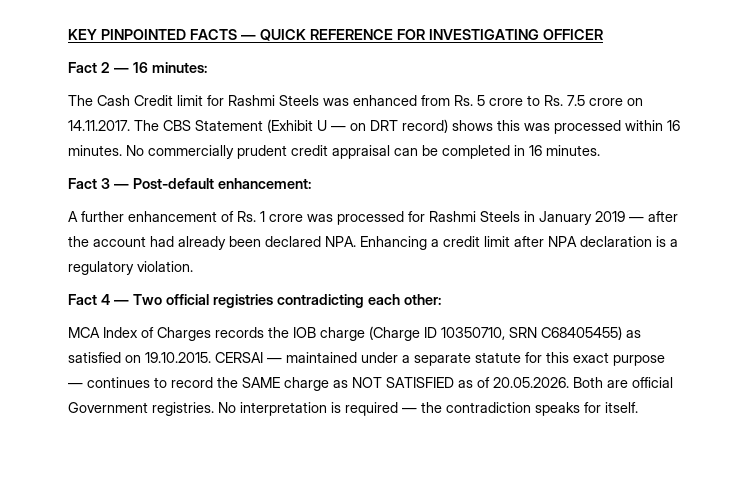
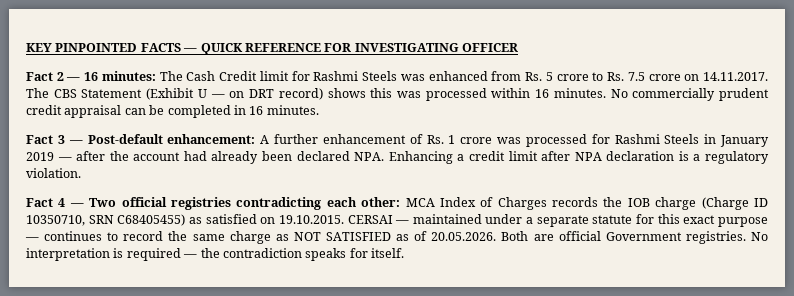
- Fact 2 — 16 minutes:
- The Cash Credit limit for Rashmi Steels was enhanced from Rs. 5 crore to Rs. 7.5 crore on 14.11.2017. The CBS Statement (Exhibit U — on DRT record) shows this was processed within 16 minutes.
+ Fact 2 — 16 minutes: The Cash Credit limit for Rashmi Steels was enhanced from Rs. 5 crore to Rs. 7.5 crore on 14.11.2017. The CBS Statement (Exhibit U — on DRT record) shows this was processed within 16 minutes.
- Fact 3 — Post-default enhancement:
- A further enhancement of Rs. 1 crore was processed for Rashmi Steels in January 2019 — after the account had already been declared NPA. Enhancing a credit limit after NPA declaration is a regulatory violation.
+ Fact 3 — Post-default enhancement: A further enhancement of Rs. 1 crore was processed for Rashmi Steels in January 2019 — after the account had already been declared NPA. Enhancing a credit limit after NPA declaration is a regulatory violation.
- Fact 4 — Two official registries contradicting each other:
- MCA Index of Charges records the IOB charge (Charge ID 10350710, SRN C68405455) as satisfied on 19.10.2015. CERSAI — maintained under a separate statute for this exact purpose — continues to record the SAME charge as NOT SATISFIED as of 20.05.2026. Both are official Government registries.
+ Fact 4 — Two official registries contradicting each other: MCA Index of Charges records the IOB charge (Charge ID 10350710, SRN C68405455) as satisfied on 19.10.2015. CERSAI — maintained under a separate statute for this exact purpose — continues to record the same charge as NOT SATISFIED as of 20.05.2026. Both are official Government registries.

